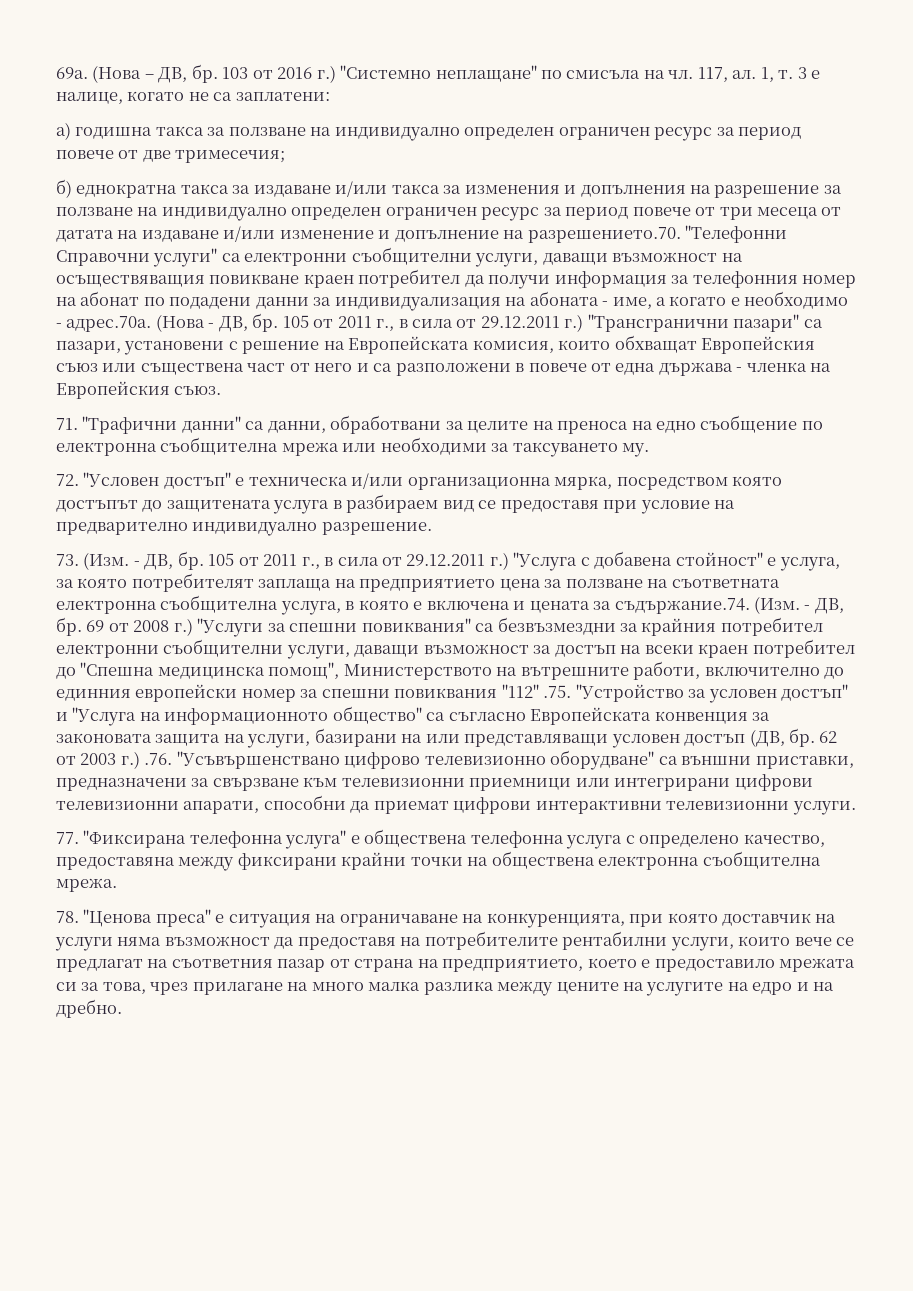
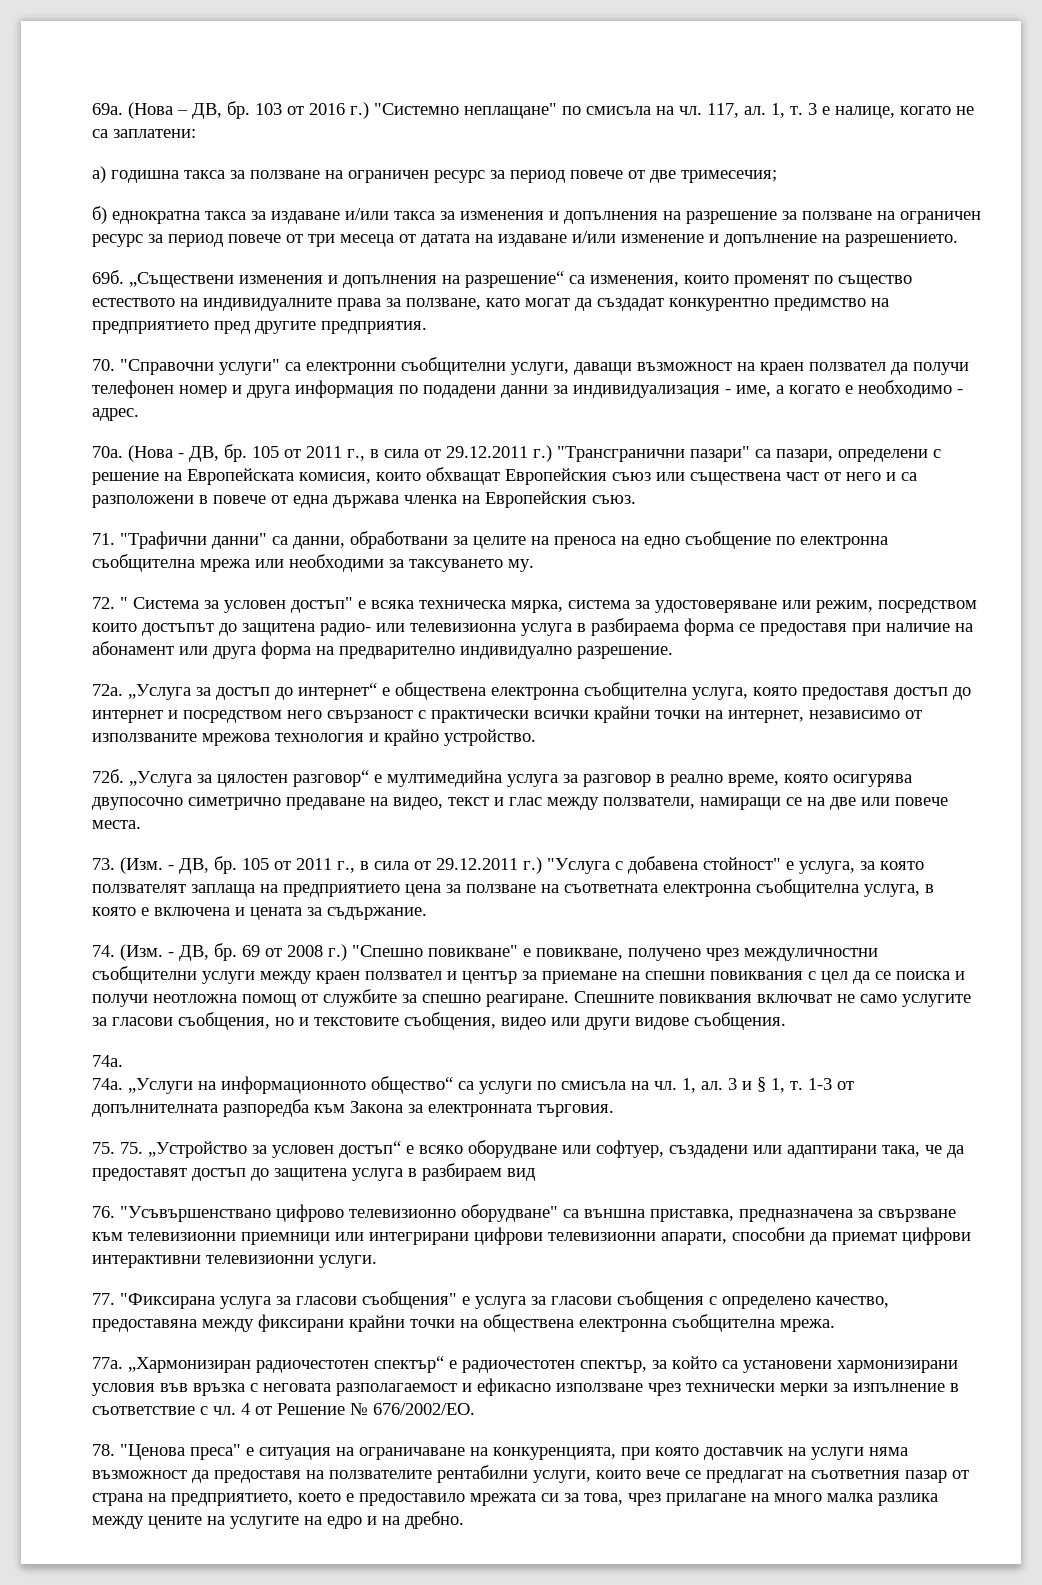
- а) годишна такса за ползване на индивидуално определен ограничен ресурс за период повече от две тримесечия;
+ а) годишна такса за ползване на ограничен ресурс за период повече от две тримесечия;
- б) еднократна такса за издаване и/или такса за изменения и допълнения на разрешение за ползване на индивидуално определен ограничен ресурс за период повече от три месеца от датата на издаване и/или изменение и допълнение на разрешението.70. "Телефонни Справочни услуги" са електронни съобщителни услуги, даващи възможност на осъществяващия повикване краен потребител да получи информация за телефонния номер на абонат по подадени данни за индивидуализация на абоната - име, а когато е необходимо - адрес.70а. (Нова - ДВ, бр.
+ б) еднократна такса за издаване и/или такса за изменения и допълнения на разрешение за ползване на ограничен ресурс за период повече от три месеца от датата на издаване и/или изменение и допълнение на разрешението.
+ 69б. „Съществени изменения и допълнения на разрешение“ са изменения, които променят по същество естеството на индивидуалните права за ползване, като могат да създадат конкурентно предимство на предприятието пред другите предприятия.
+ 70. "Справочни услуги" са електронни съобщителни услуги, даващи възможност на краен ползвател да получи телефонен номер и друга информация по подадени данни за индивидуализация - име, а когато е необходимо - адрес.
+ 70а. (Нова - ДВ, бр.
- 105 от 2011 г., в сила от 29.12.2011 г.) "Трансгранични пазари" са пазари, установени с решение на Европейската комисия, които обхващат Европейския съюз или съществена част от него и са разположени в повече от една държава - членка на Европейския съюз.
+ 105 от 2011 г., в сила от 29.12.2011 г.) "Трансгранични пазари" са пазари, определени с решение на Европейската комисия, които обхващат Европейския съюз или съществена част от него и са разположени в повече от една държава членка на Европейския съюз.
- 72. "Условен достъп" е техническа и/или организационна мярка, посредством която достъпът до защитената услуга в разбираем вид се предоставя при условие на предварително индивидуално разрешение.
+ 72. " Система за условен достъп" е всяка техническа мярка, система за удостоверяване или режим, посредством които достъпът до защитена радио- или телевизионна услуга в разбираема форма се предоставя при наличие на абонамент или друга форма на предварително индивидуално разрешение.
+ 72а. „Услуга за достъп до интернет“ е обществена електронна съобщителна услуга, която предоставя достъп до интернет и посредством него свързаност с практически всички крайни точки на интернет, независимо от използваните мрежова технология и крайно устройство.
+ 72б. „Услуга за цялостен разговор“ е мултимедийна услуга за разговор в реално време, която осигурява двупосочно симетрично предаване на видео, текст и глас между ползватели, намиращи се на две или повече места.
- 105 от 2011 г., в сила от 29.12.2011 г.) "Услуга с добавена стойност" е услуга, за която потребителят заплаща на предприятието цена за ползване на съответната електронна съобщителна услуга, в която е включена и цената за съдържание.74. (Изм. - ДВ, бр.
+ 105 от 2011 г., в сила от 29.12.2011 г.) "Услуга с добавена стойност" е услуга, за която ползвателят заплаща на предприятието цена за ползване на съответната електронна съобщителна услуга, в която е включена и цената за съдържание.
+ 74. (Изм. - ДВ, бр.
- 69 от 2008 г.) "Услуги за спешни повиквания" са безвъзмездни за крайния потребител електронни съобщителни услуги, даващи възможност за достъп на всеки краен потребител до "Спешна медицинска помощ", Министерството на вътрешните работи, включително до единния европейски номер за спешни повиквания "112" .75. "Устройство за условен достъп" и "Услуга на информационното общество" са съгласно Европейската конвенция за законовата защита на услуги, базирани на или представляващи условен достъп (ДВ, бр. 62 от 2003 г.) .76. "Усъвършенствано цифрово телевизионно оборудване" са външни приставки, предназначени за свързване към телевизионни приемници или интегрирани цифрови телевизионни апарати, способни да приемат цифрови интерактивни телевизионни услуги.
+ 69 от 2008 г.) "Спешно повикване" е повикване, получено чрез междуличностни съобщителни услуги между краен ползвател и център за приемане на спешни повиквания с цел да се поиска и получи неотложна помощ от службите за спешно реагиране. Спешните повиквания включват не само услугите за гласови съобщения, но и текстовите съобщения, видео или други видове съобщения.
+ 74а.
+ 74а. „Услуги на информационното общество“ са услуги по смисъла на чл. 1, ал. 3 и § 1, т. 1-3 от допълнителната разпоредба към Закона за електронната търговия.
+ 75. 75. „Устройство за условен достъп“ е всяко оборудване или софтуер, създадени или адаптирани така, че да предоставят достъп до защитена услуга в разбираем вид
+ 76. "Усъвършенствано цифрово телевизионно оборудване" са външна приставка, предназначена за свързване към телевизионни приемници или интегрирани цифрови телевизионни апарати, способни да приемат цифрови интерактивни телевизионни услуги.
- 77. "Фиксирана телефонна услуга" е обществена телефонна услуга с определено качество, предоставяна между фиксирани крайни точки на обществена електронна съобщителна мрежа.
+ 77. "Фиксирана услуга за гласови съобщения" е услуга за гласови съобщения с определено качество, предоставяна между фиксирани крайни точки на обществена електронна съобщителна мрежа.
+ 77а. „Хармонизиран радиочестотен спектър“ е радиочестотен спектър, за който са установени хармонизирани условия във връзка с неговата разполагаемост и ефикасно използване чрез технически мерки за изпълнение в съответствие с чл. 4 от Решение № 676/2002/ЕО.
- 78. "Ценова преса" е ситуация на ограничаване на конкуренцията, при която доставчик на услуги няма възможност да предоставя на потребителите рентабилни услуги, които вече се предлагат на съответния пазар от страна на предприятието, което е предоставило мрежата си за това, чрез прилагане на много малка разлика между цените на услугите на едро и на дребно.
+ 78. "Ценова преса" е ситуация на ограничаване на конкуренцията, при която доставчик на услуги няма възможност да предоставя на ползвателите рентабилни услуги, които вече се предлагат на съответния пазар от страна на предприятието, което е предоставило мрежата си за това, чрез прилагане на много малка разлика между цените на услугите на едро и на дребно.

